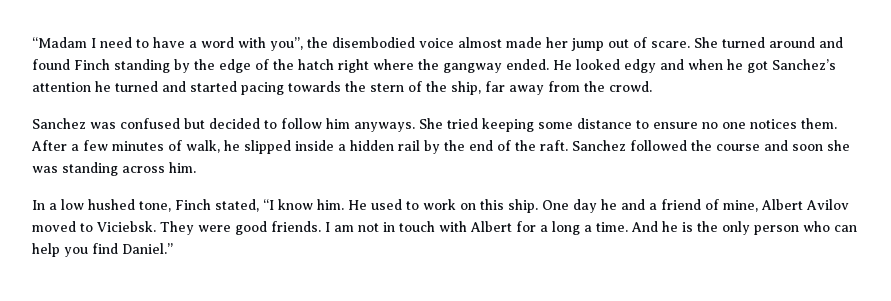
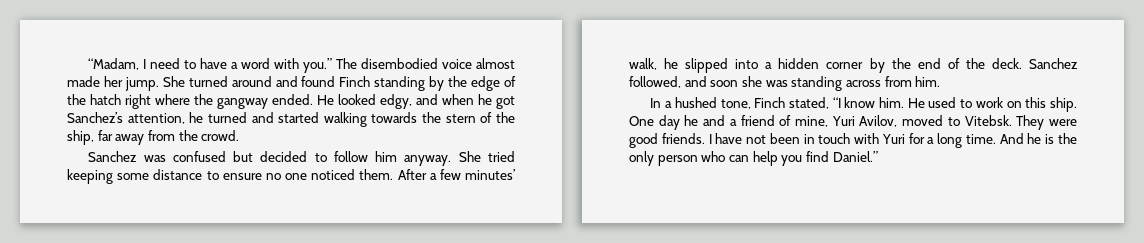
- “Madam I need to have a word with you”, the disembodied voice almost made her jump out of scare.
+ “Madam, I need to have a word with you.” The disembodied voice almost made her jump.
- He looked edgy and when he got Sanchez’s attention he turned and started pacing towards the stern of the ship, far away from the crowd.
+ He looked edgy, and when he got Sanchez’s attention, he turned and started walking towards the stern of the ship, far away from the crowd.
- Sanchez was confused but decided to follow him anyways.
+ Sanchez was confused but decided to follow him anyway.
- She tried keeping some distance to ensure no one notices them.
+ She tried keeping some distance to ensure no one noticed them.
- After a few minutes of walk, he slipped inside a hidden rail by the end of the raft. Sanchez followed the course and soon she was standing across him.
+ After a few minutes’ walk, he slipped into a hidden corner by the end of the deck. Sanchez followed, and soon she was standing across from him.
- In a low hushed tone, Finch stated, “I know him.
+ In a hushed tone, Finch stated, “I know him.
- One day he and a friend of mine, Albert Avilov moved to Viciebsk.
+ One day he and a friend of mine, Yuri Avilov, moved to Vitebsk.
- I am not in touch with Albert for a long a time.
+ I have not been in touch with Yuri for a long time.

